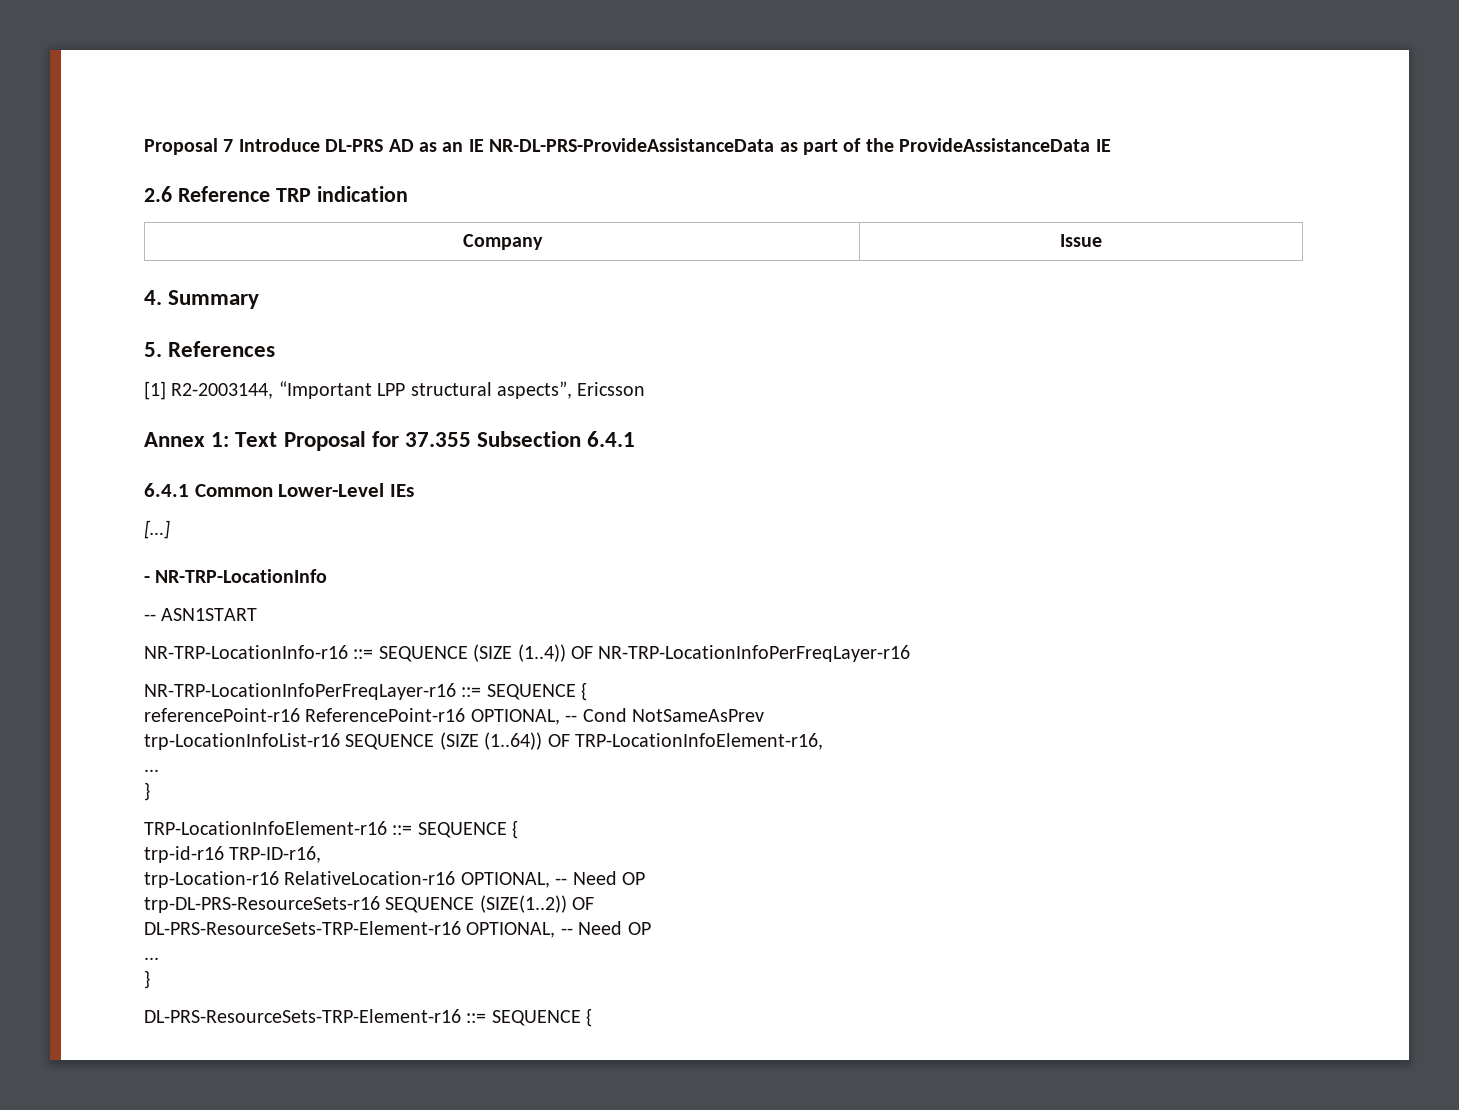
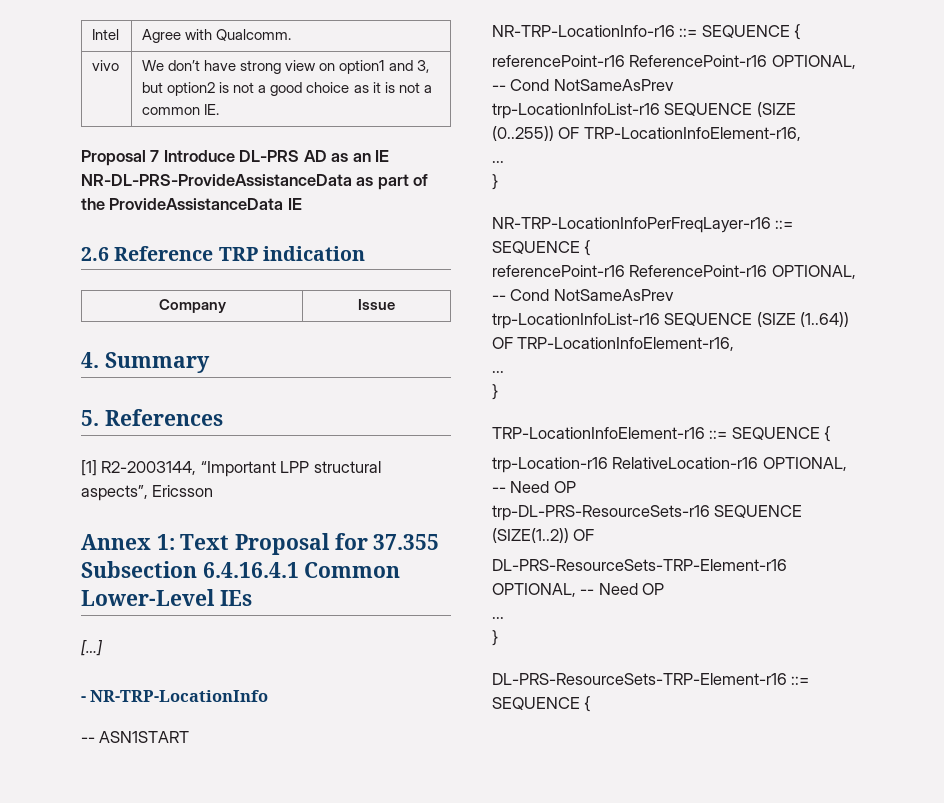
+ Intel | Agree with Qualcomm.
+ vivo | We don’t have strong view on option1 and 3, but option2 is not a good choice as it is not a common IE.
- Annex 1: Text Proposal for 37.355 Subsection 6.4.1
- 6.4.1 Common Lower-Level IEs
+ Annex 1: Text Proposal for 37.355 Subsection 6.4.16.4.1 Common Lower-Level IEs
- NR-TRP-LocationInfo-r16 ::= SEQUENCE (SIZE (1..4)) OF NR-TRP-LocationInfoPerFreqLayer-r16
+ NR-TRP-LocationInfo-r16 ::= SEQUENCE {
+ referencePoint-r16 ReferencePoint-r16 OPTIONAL, -- Cond NotSameAsPrev
+ trp-LocationInfoList-r16 SEQUENCE (SIZE (0..255)) OF TRP-LocationInfoElement-r16,
+ ...
+ }
- trp-id-r16 TRP-ID-r16,

